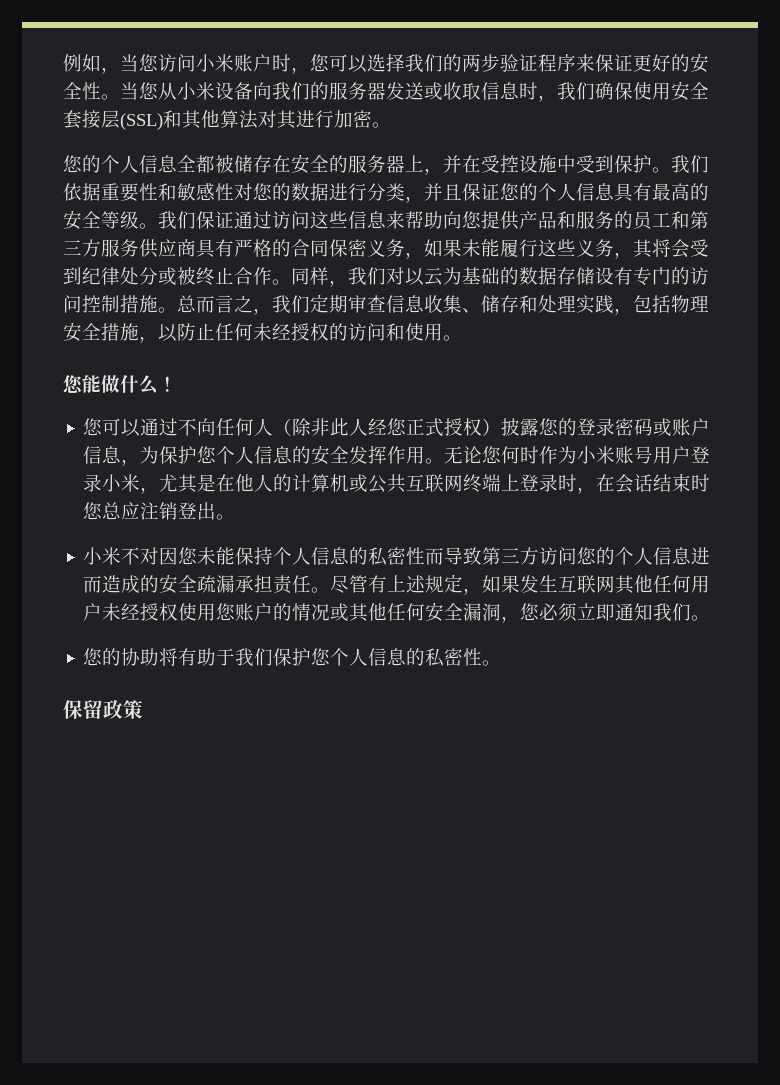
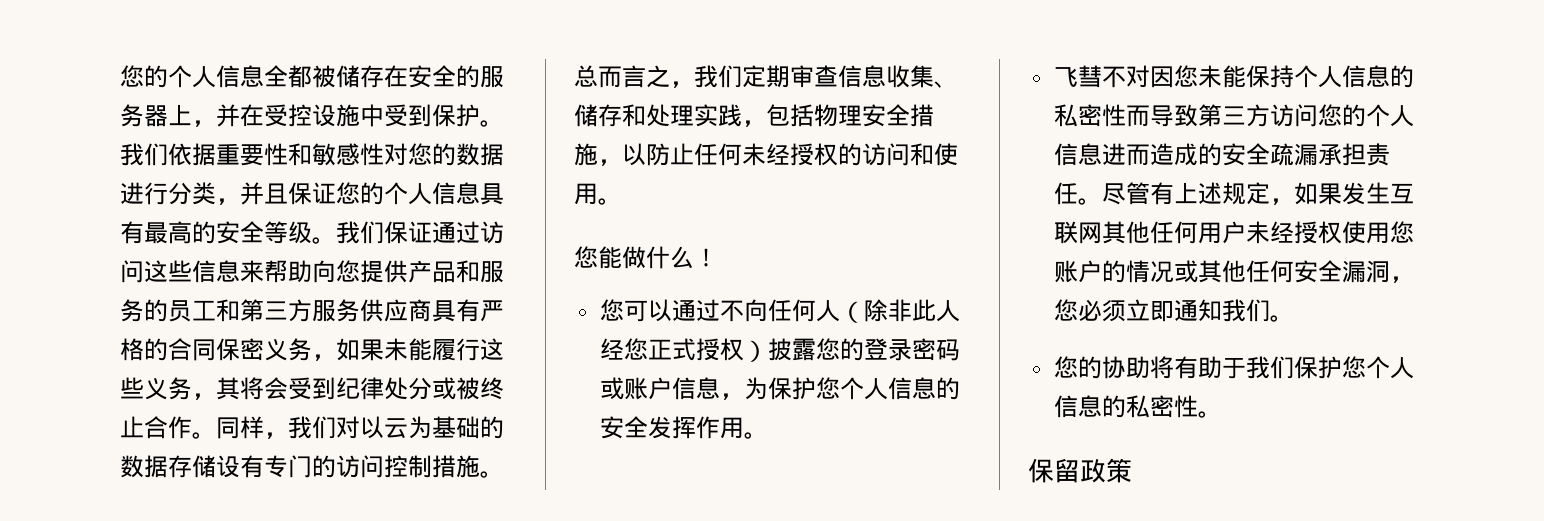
- 例如，当您访问小米账户时，您可以选择我们的两步验证程序来保证更好的安全性。当您从小米设备向我们的服务器发送或收取信息时，我们确保使用安全套接层(SSL)和其他算法对其进行加密。
- 您可以通过不向任何人（除非此人经您正式授权）披露您的登录密码或账户信息，为保护您个人信息的安全发挥作用。无论您何时作为小米账号用户登录小米，尤其是在他人的计算机或公共互联网终端上登录时，在会话结束时您总应注销登出。
- 小米不对因您未能保持个人信息的私密性而导致第三方访问您的个人信息进而造成的安全疏漏承担责任。
+ 您可以通过不向任何人（除非此人经您正式授权）披露您的登录密码或账户信息，为保护您个人信息的安全发挥作用。
+ 飞彗不对因您未能保持个人信息的私密性而导致第三方访问您的个人信息进而造成的安全疏漏承担责任。

